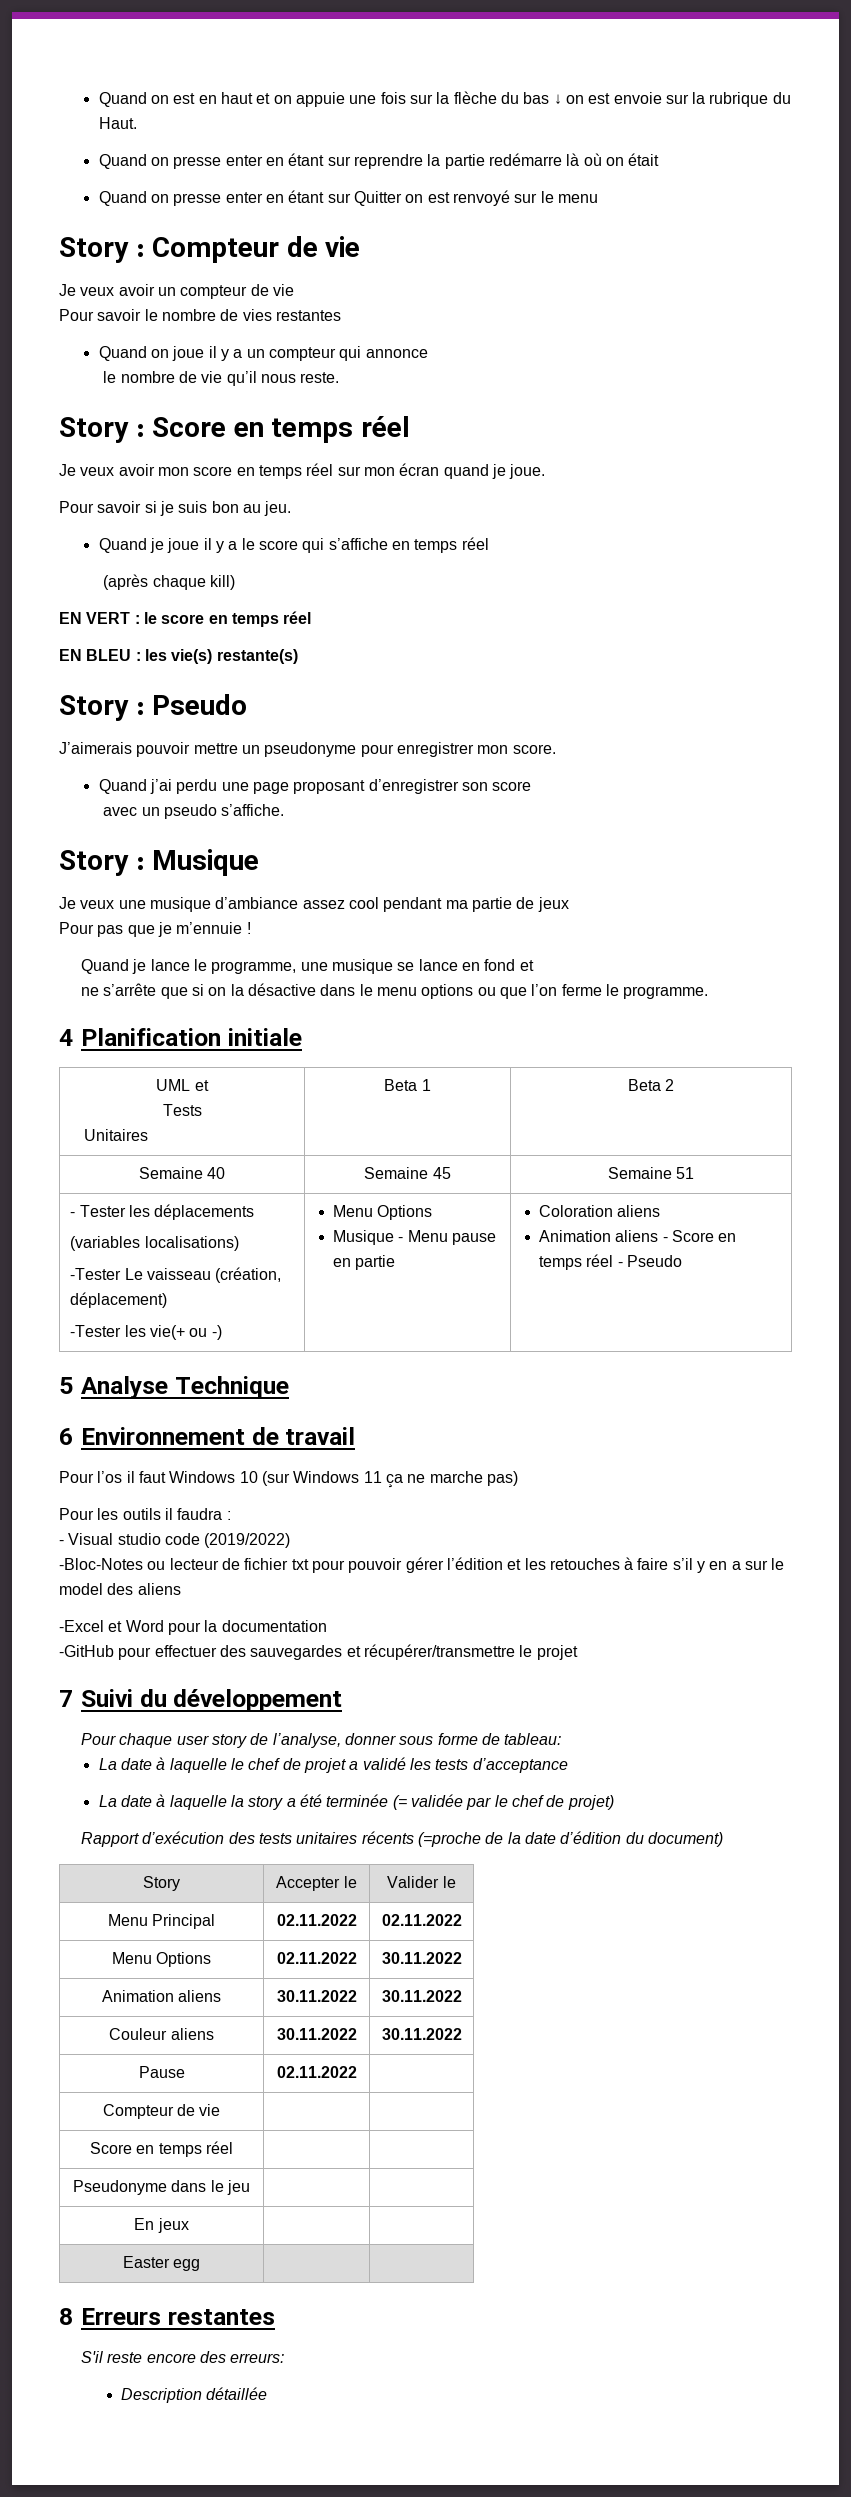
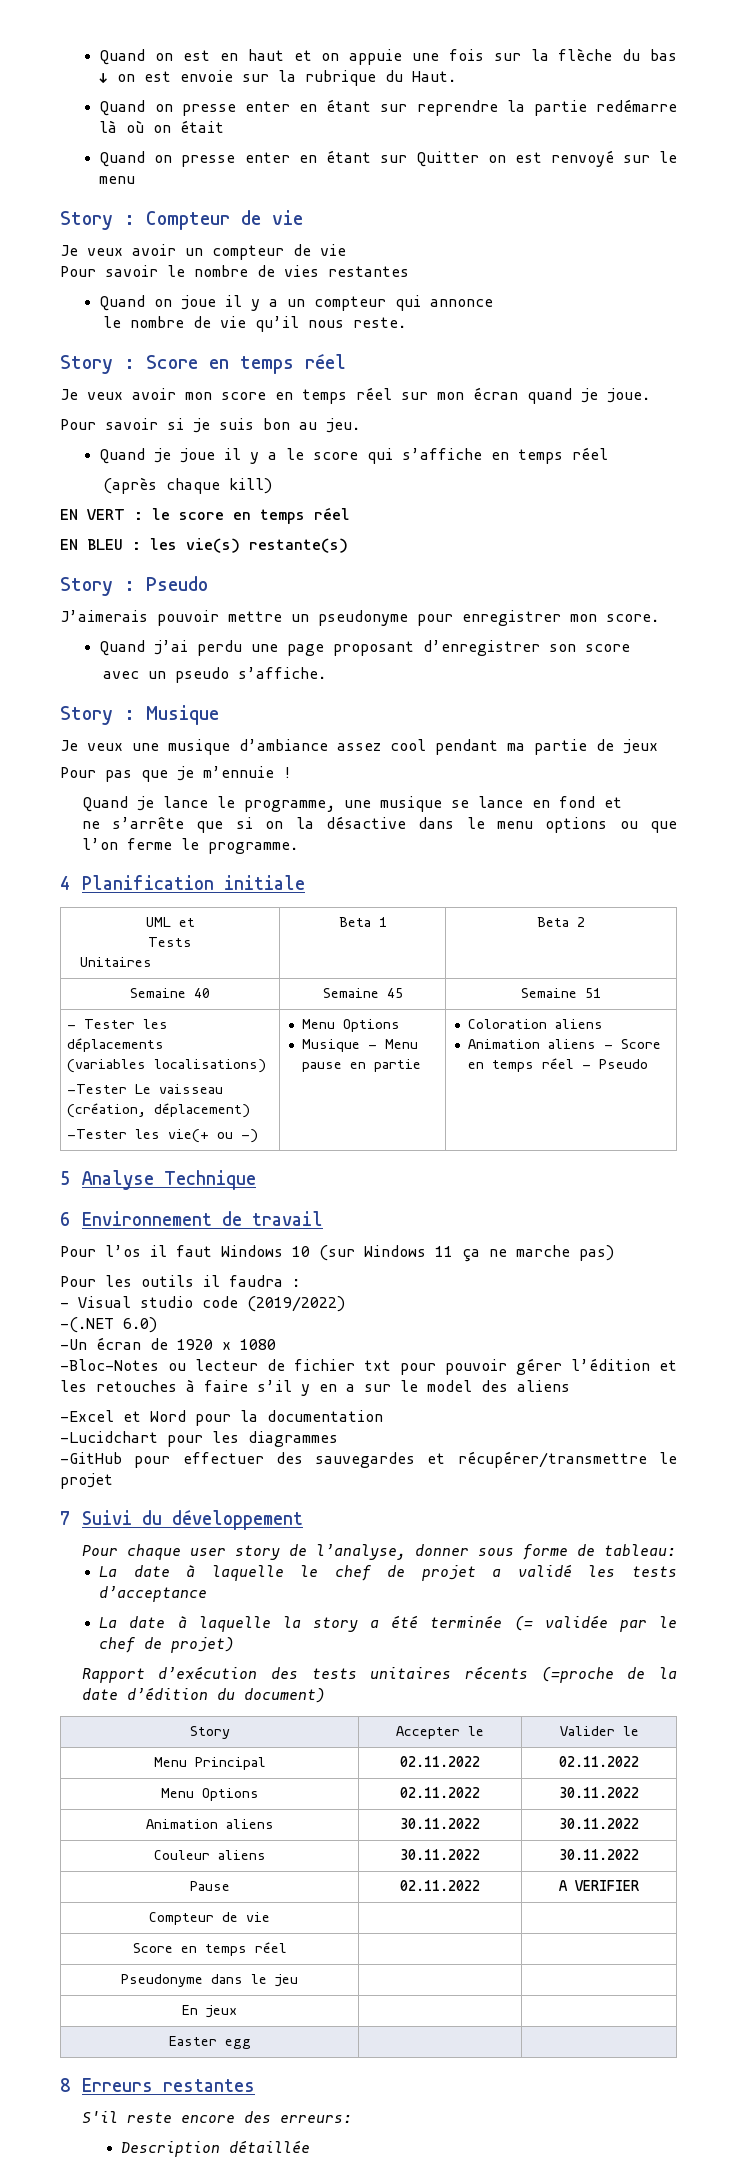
+ -(.NET 6.0)
+ -Un écran de 1920 x 1080
+ -Lucidchart pour les diagrammes
- Pause | 02.11.2022 |
+ Pause | 02.11.2022 | A VERIFIER

